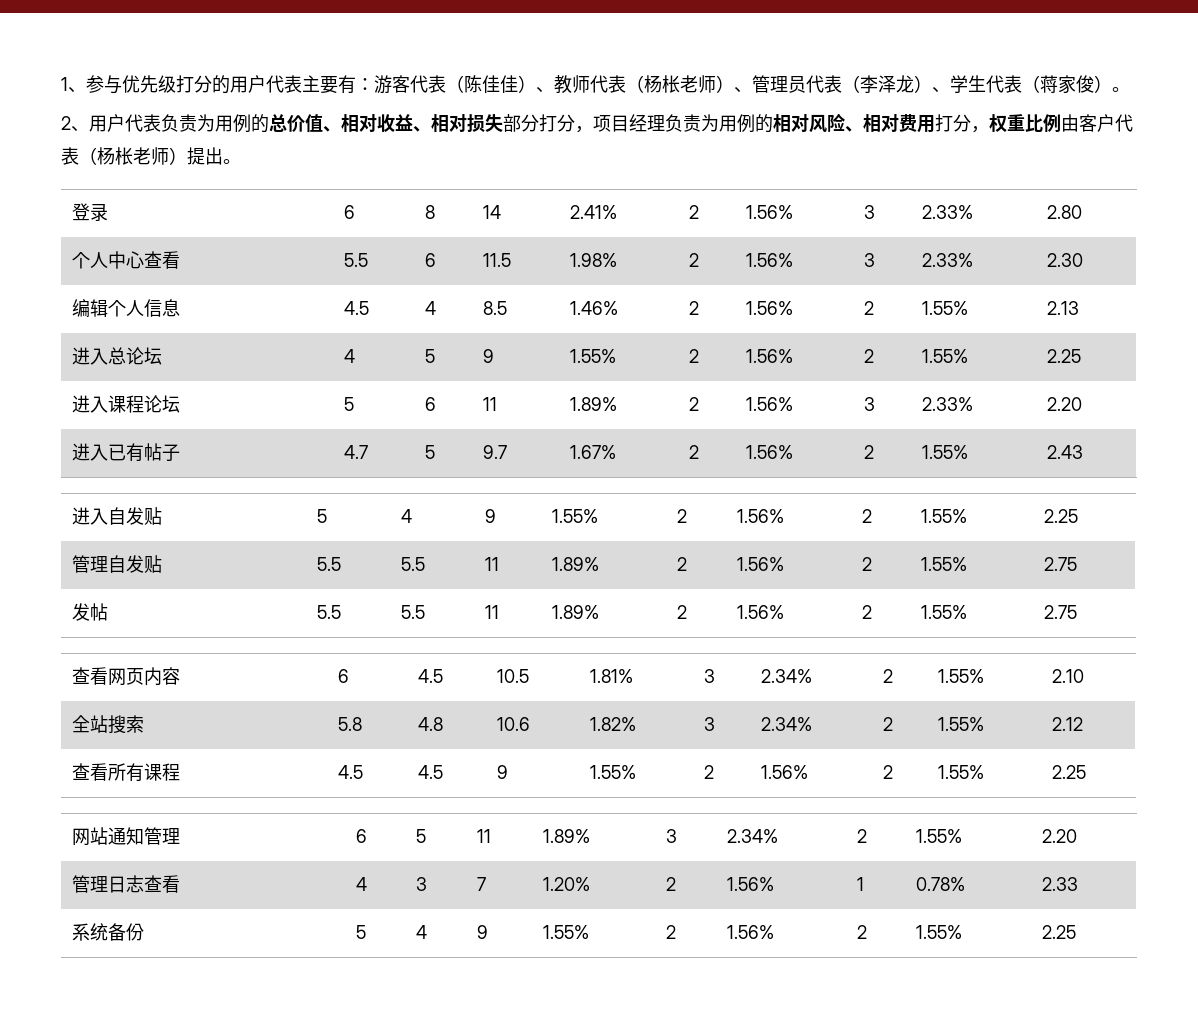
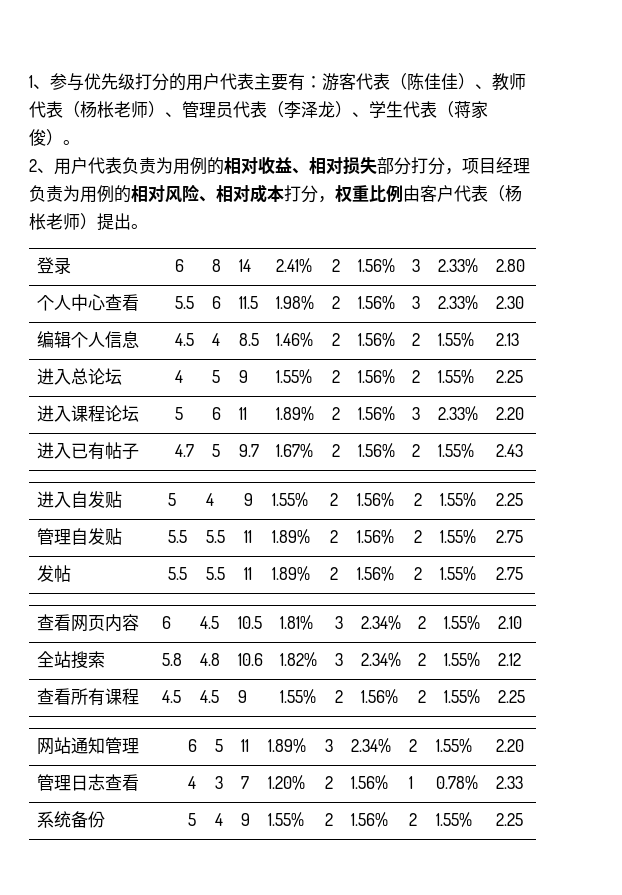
- 2、用户代表负责为用例的总价值、相对收益、相对损失部分打分，项目经理负责为用例的相对风险、相对费用打分，权重比例由客户代表（杨枨老师）提出。
+ 2、用户代表负责为用例的相对收益、相对损失部分打分，项目经理负责为用例的相对风险、相对成本打分，权重比例由客户代表（杨枨老师）提出。

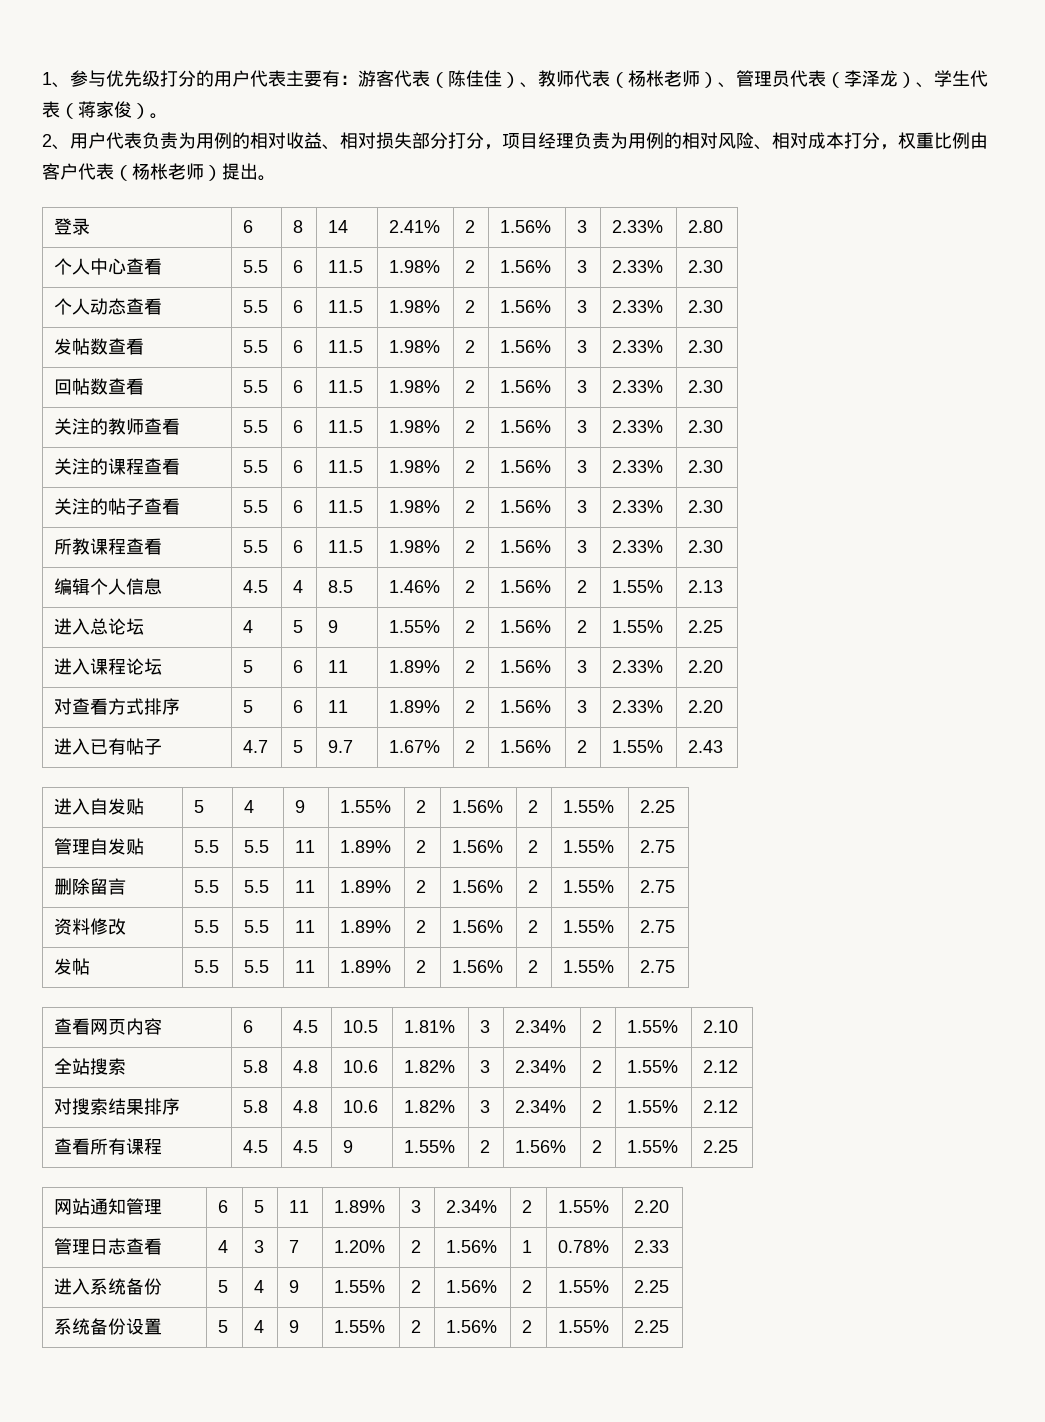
+ 个人动态查看 | 5.5 | 6 | 11.5 | 1.98% | 2 | 1.56% | 3 | 2.33% | 2.30
+ 发帖数查看 | 5.5 | 6 | 11.5 | 1.98% | 2 | 1.56% | 3 | 2.33% | 2.30
+ 回帖数查看 | 5.5 | 6 | 11.5 | 1.98% | 2 | 1.56% | 3 | 2.33% | 2.30
+ 关注的教师查看 | 5.5 | 6 | 11.5 | 1.98% | 2 | 1.56% | 3 | 2.33% | 2.30
+ 关注的课程查看 | 5.5 | 6 | 11.5 | 1.98% | 2 | 1.56% | 3 | 2.33% | 2.30
+ 关注的帖子查看 | 5.5 | 6 | 11.5 | 1.98% | 2 | 1.56% | 3 | 2.33% | 2.30
+ 所教课程查看 | 5.5 | 6 | 11.5 | 1.98% | 2 | 1.56% | 3 | 2.33% | 2.30
+ 对查看方式排序 | 5 | 6 | 11 | 1.89% | 2 | 1.56% | 3 | 2.33% | 2.20
+ 删除留言 | 5.5 | 5.5 | 11 | 1.89% | 2 | 1.56% | 2 | 1.55% | 2.75
+ 资料修改 | 5.5 | 5.5 | 11 | 1.89% | 2 | 1.56% | 2 | 1.55% | 2.75
+ 对搜索结果排序 | 5.8 | 4.8 | 10.6 | 1.82% | 3 | 2.34% | 2 | 1.55% | 2.12
- 系统备份 | 5 | 4 | 9 | 1.55% | 2 | 1.56% | 2 | 1.55% | 2.25
+ 进入系统备份 | 5 | 4 | 9 | 1.55% | 2 | 1.56% | 2 | 1.55% | 2.25
+ 系统备份设置 | 5 | 4 | 9 | 1.55% | 2 | 1.56% | 2 | 1.55% | 2.25

